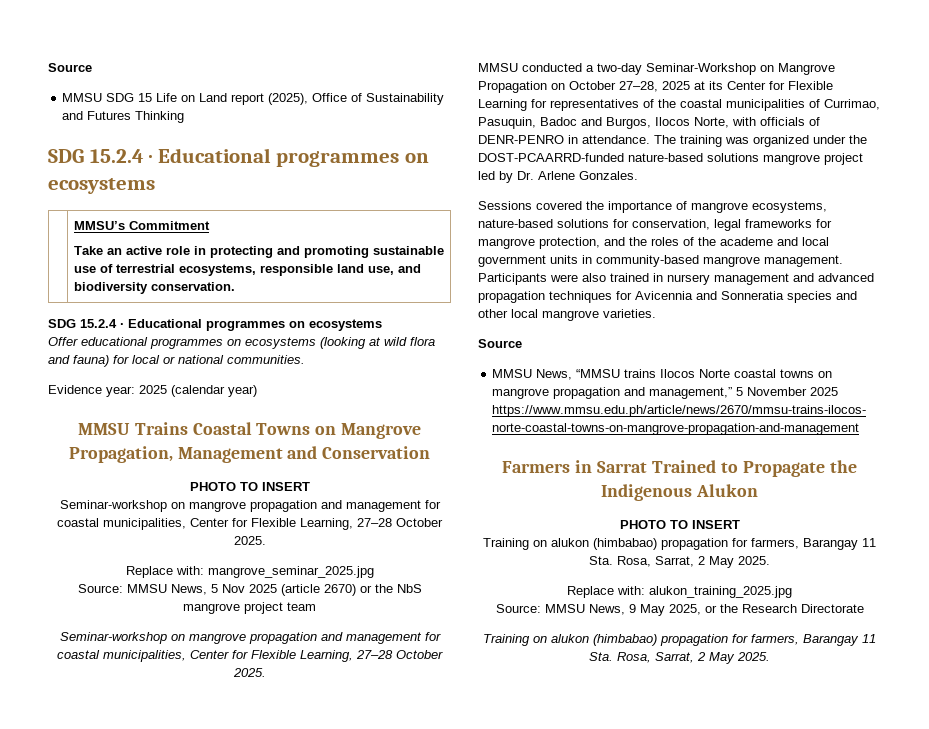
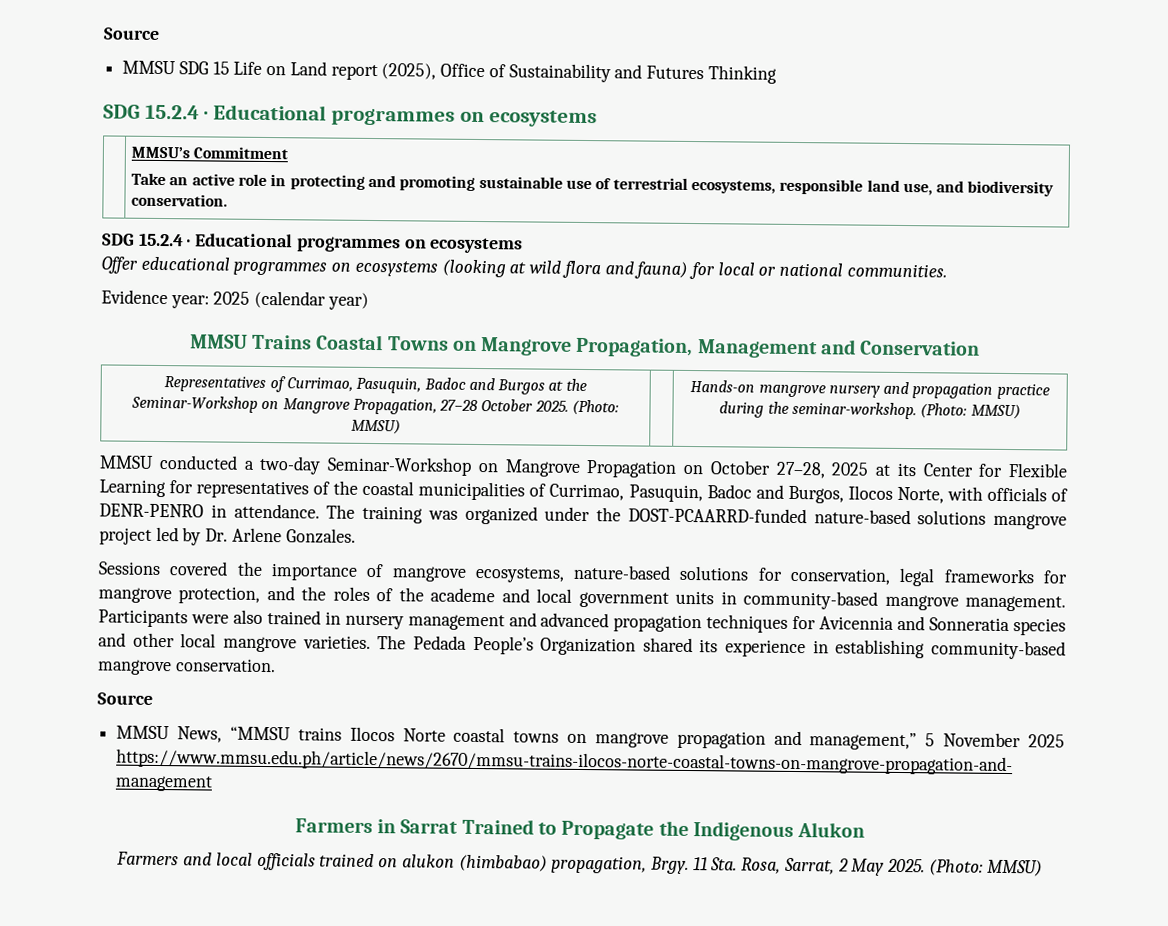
  MMSU Trains Coastal Towns on Mangrove Propagation, Management and Conservation
- PHOTO TO INSERT
- Seminar-workshop on mangrove propagation and management for coastal municipalities, Center for Flexible Learning, 27–28 October 2025.
- Replace with: mangrove_seminar_2025.jpg
- Source: MMSU News, 5 Nov 2025 (article 2670) or the NbS mangrove project team
- Seminar-workshop on mangrove propagation and management for coastal municipalities, Center for Flexible Learning, 27–28 October 2025.
+ Representatives of Currimao, Pasuquin, Badoc and Burgos at the Seminar-Workshop on Mangrove Propagation, 27–28 October 2025. (Photo: MMSU) | | Hands-on mangrove nursery and propagation practice during the seminar-workshop. (Photo: MMSU)
+ The Pedada People’s Organization shared its experience in establishing community-based mangrove conservation.
  Farmers in Sarrat Trained to Propagate the Indigenous Alukon
- PHOTO TO INSERT
- Training on alukon (himbabao) propagation for farmers, Barangay 11 Sta. Rosa, Sarrat, 2 May 2025.
- Replace with: alukon_training_2025.jpg
- Source: MMSU News, 9 May 2025, or the Research Directorate
- Training on alukon (himbabao) propagation for farmers, Barangay 11 Sta. Rosa, Sarrat, 2 May 2025.
+ Farmers and local officials trained on alukon (himbabao) propagation, Brgy. 11 Sta. Rosa, Sarrat, 2 May 2025. (Photo: MMSU)

